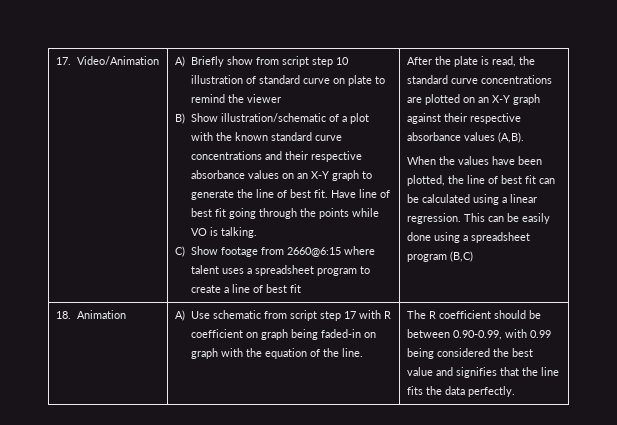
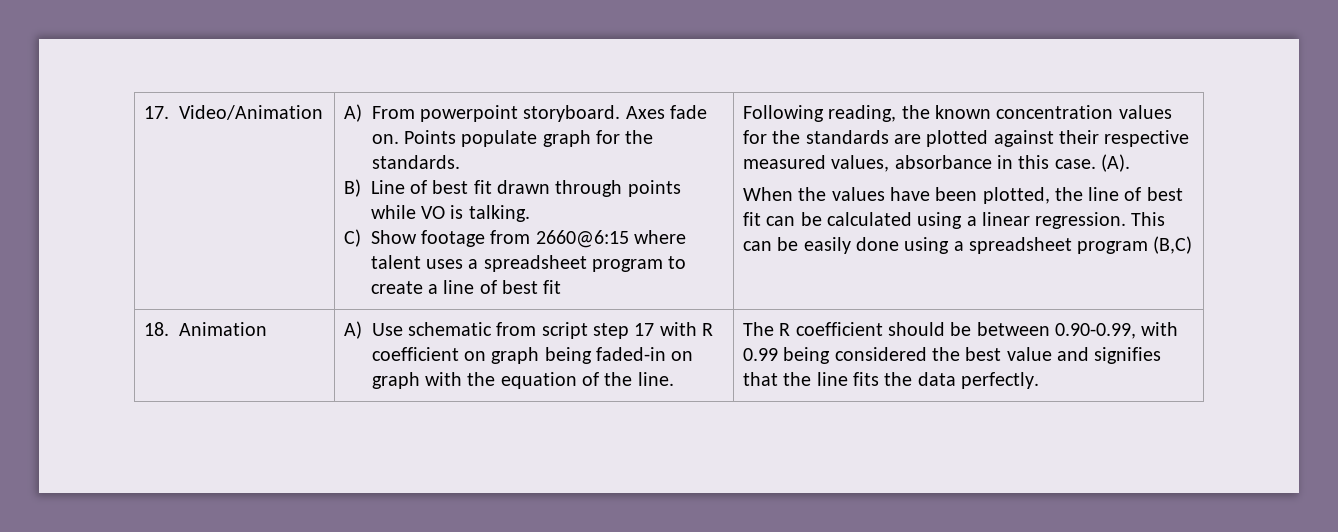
- A) Briefly show from script step 10 illustration of standard curve on plate to remind the viewer
- B) Show illustration/schematic of a plot with the known standard curve concentrations and their respective absorbance values on an X-Y graph to generate the line of best fit. Have line of best fit going through the points while VO is talking.
+ A) From powerpoint storyboard. Axes fade on. Points populate graph for the standards.
+ B) Line of best fit drawn through points while VO is talking.
- After the plate is read, the standard curve concentrations are plotted on an X-Y graph against their respective absorbance values (A,B).
+ Following reading, the known concentration values for the standards are plotted against their respective measured values, absorbance in this case. (A).

